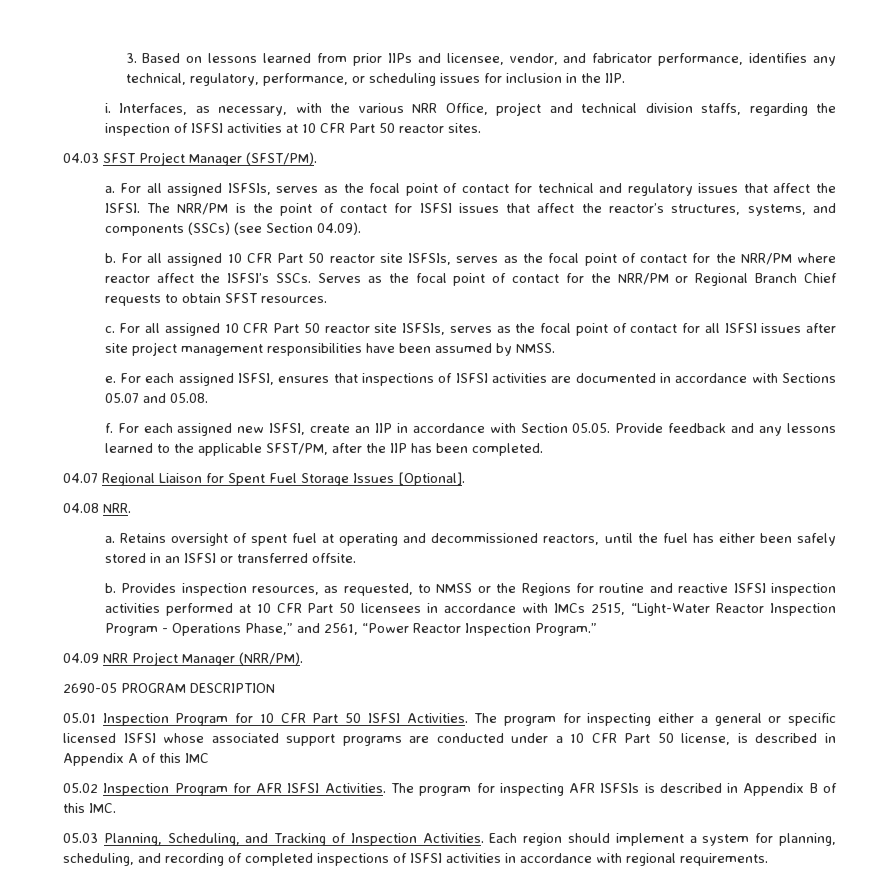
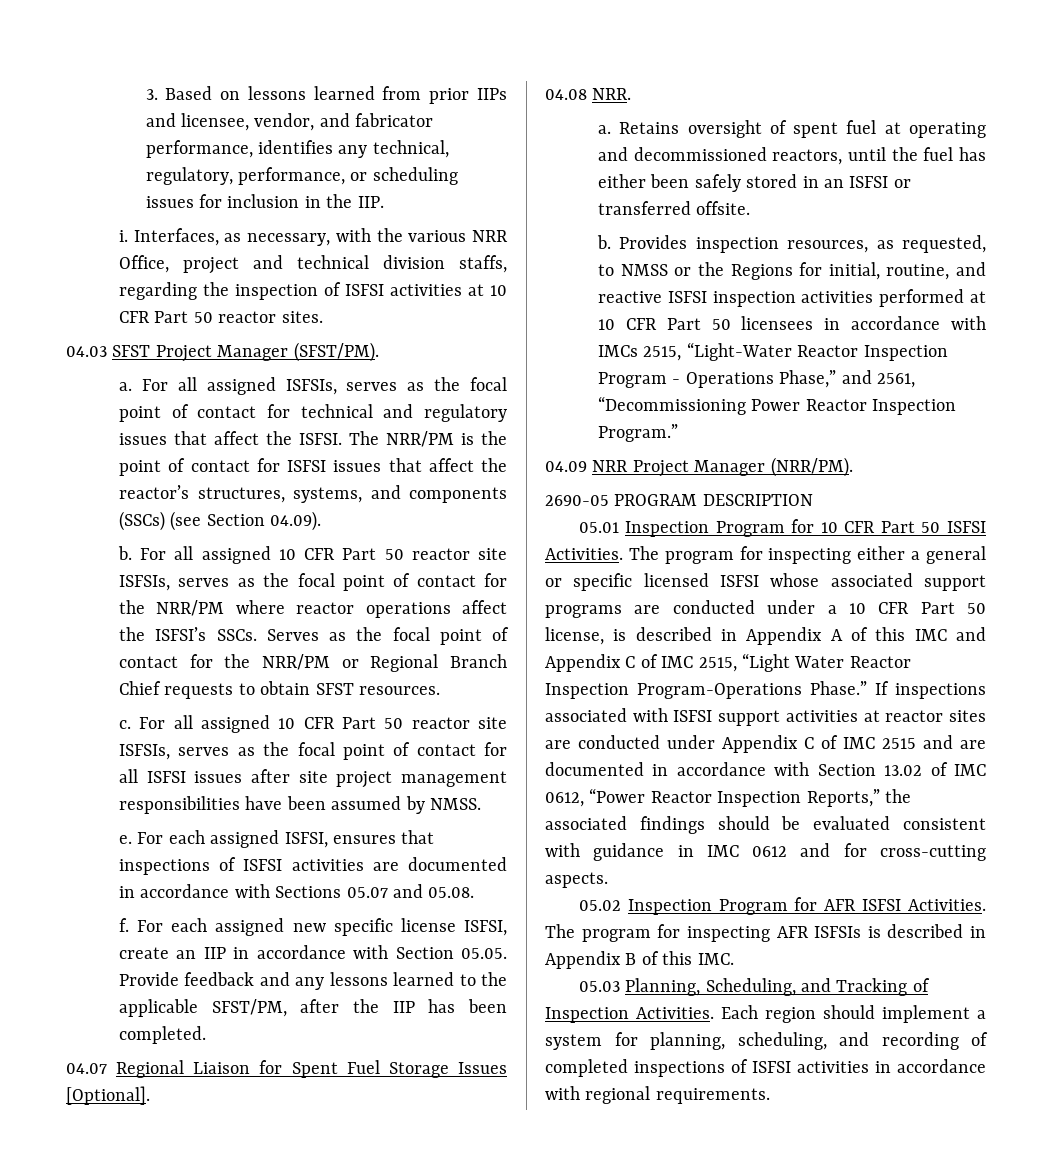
- For all assigned 10 CFR Part 50 reactor site ISFSIs, serves as the focal point of contact for the NRR/PM where reactor affect the ISFSI’s SSCs.
+ For all assigned 10 CFR Part 50 reactor site ISFSIs, serves as the focal point of contact for the NRR/PM where reactor operations affect the ISFSI’s SSCs.
- For each assigned new ISFSI, create an IIP in accordance with Section 05.05. Provide feedback and any lessons learned to the applicable SFST/PM, after the IIP has been completed.
+ For each assigned new specific license ISFSI, create an IIP in accordance with Section 05.05. Provide feedback and any lessons learned to the applicable SFST/PM, after the IIP has been completed.
- Provides inspection resources, as requested, to NMSS or the Regions for routine and reactive ISFSI inspection activities performed at 10 CFR Part 50 licensees in accordance with IMCs 2515, “Light-Water Reactor Inspection Program - Operations Phase,” and 2561, “Power Reactor Inspection Program.”
+ Provides inspection resources, as requested, to NMSS or the Regions for initial, routine, and reactive ISFSI inspection activities performed at 10 CFR Part 50 licensees in accordance with IMCs 2515, “Light-Water Reactor Inspection Program - Operations Phase,” and 2561, “Decommissioning Power Reactor Inspection Program.”
- The program for inspecting either a general or specific licensed ISFSI whose associated support programs are conducted under a 10 CFR Part 50 license, is described in Appendix A of this IMC
+ The program for inspecting either a general or specific licensed ISFSI whose associated support programs are conducted under a 10 CFR Part 50 license, is described in Appendix A of this IMC and Appendix C of IMC 2515, “Light Water Reactor Inspection Program-Operations Phase.” If inspections associated with ISFSI support activities at reactor sites are conducted under Appendix C of IMC 2515 and are documented in accordance with Section 13.02 of IMC 0612, “Power Reactor Inspection Reports,” the associated findings should be evaluated consistent with guidance in IMC 0612 and for cross-cutting aspects.

